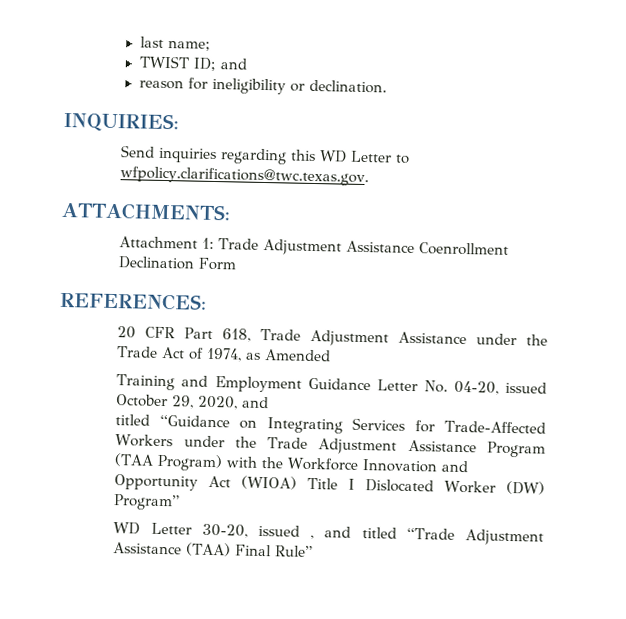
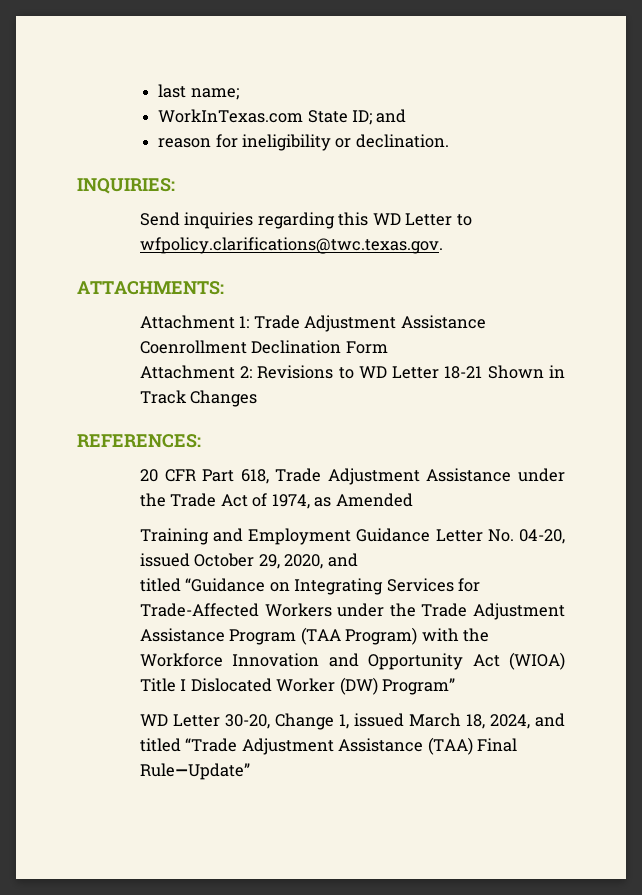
- TWIST ID; and
+ WorkInTexas.com State ID; and
+ Attachment 2: Revisions to WD Letter 18-21 Shown in Track Changes
- WD Letter 30-20, issued , and titled “Trade Adjustment Assistance (TAA) Final Rule”
+ WD Letter 30-20, Change 1, issued March 18, 2024, and titled “Trade Adjustment Assistance (TAA) Final Rule―Update”

